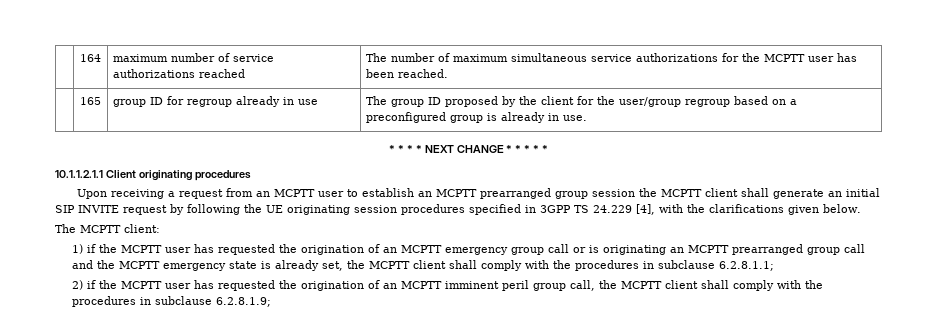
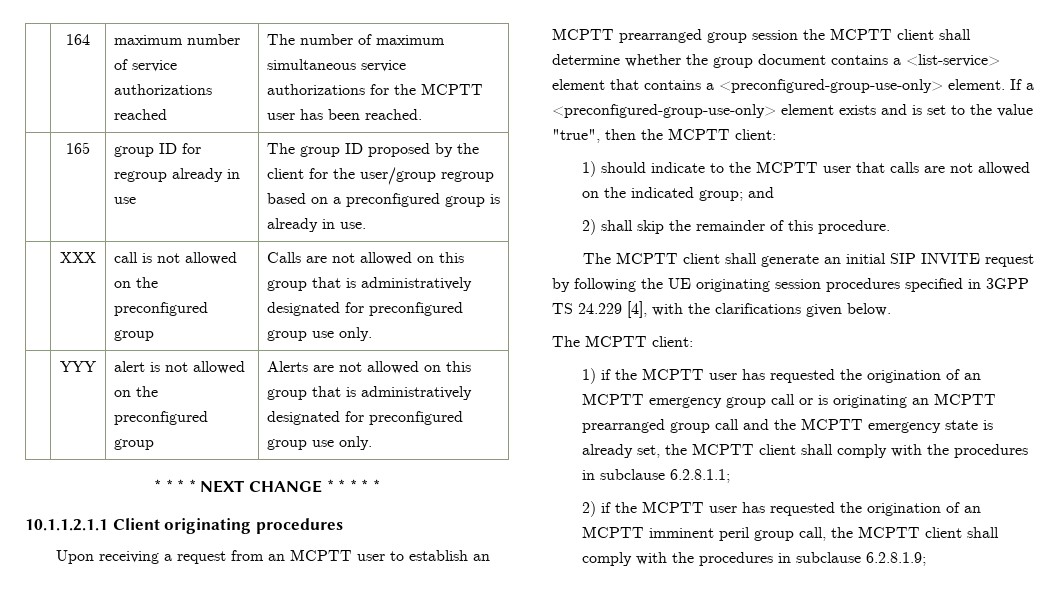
+ | XXX | call is not allowed on the preconfigured group | Calls are not allowed on this group that is administratively designated for preconfigured group use only.
+ | YYY | alert is not allowed on the preconfigured group | Alerts are not allowed on this group that is administratively designated for preconfigured group use only.
- Upon receiving a request from an MCPTT user to establish an MCPTT prearranged group session the MCPTT client shall generate an initial SIP INVITE request by following the UE originating session procedures specified in 3GPP TS 24.229 [4], with the clarifications given below.
+ Upon receiving a request from an MCPTT user to establish an MCPTT prearranged group session the MCPTT client shall determine whether the group document contains a <list-service> element that contains a <preconfigured-group-use-only> element. If a <preconfigured-group-use-only> element exists and is set to the value "true", then the MCPTT client:
+ 1) should indicate to the MCPTT user that calls are not allowed on the indicated group; and
+ 2) shall skip the remainder of this procedure.
+ The MCPTT client shall generate an initial SIP INVITE request by following the UE originating session procedures specified in 3GPP TS 24.229 [4], with the clarifications given below.

